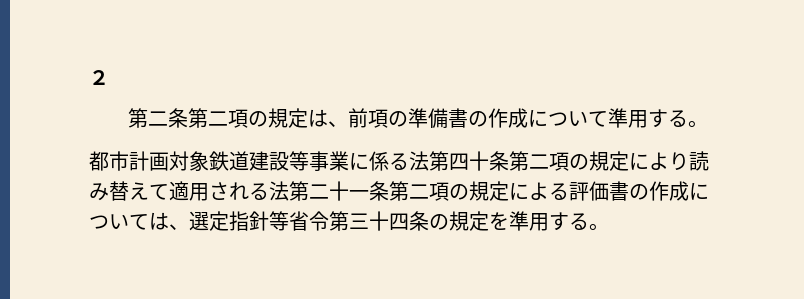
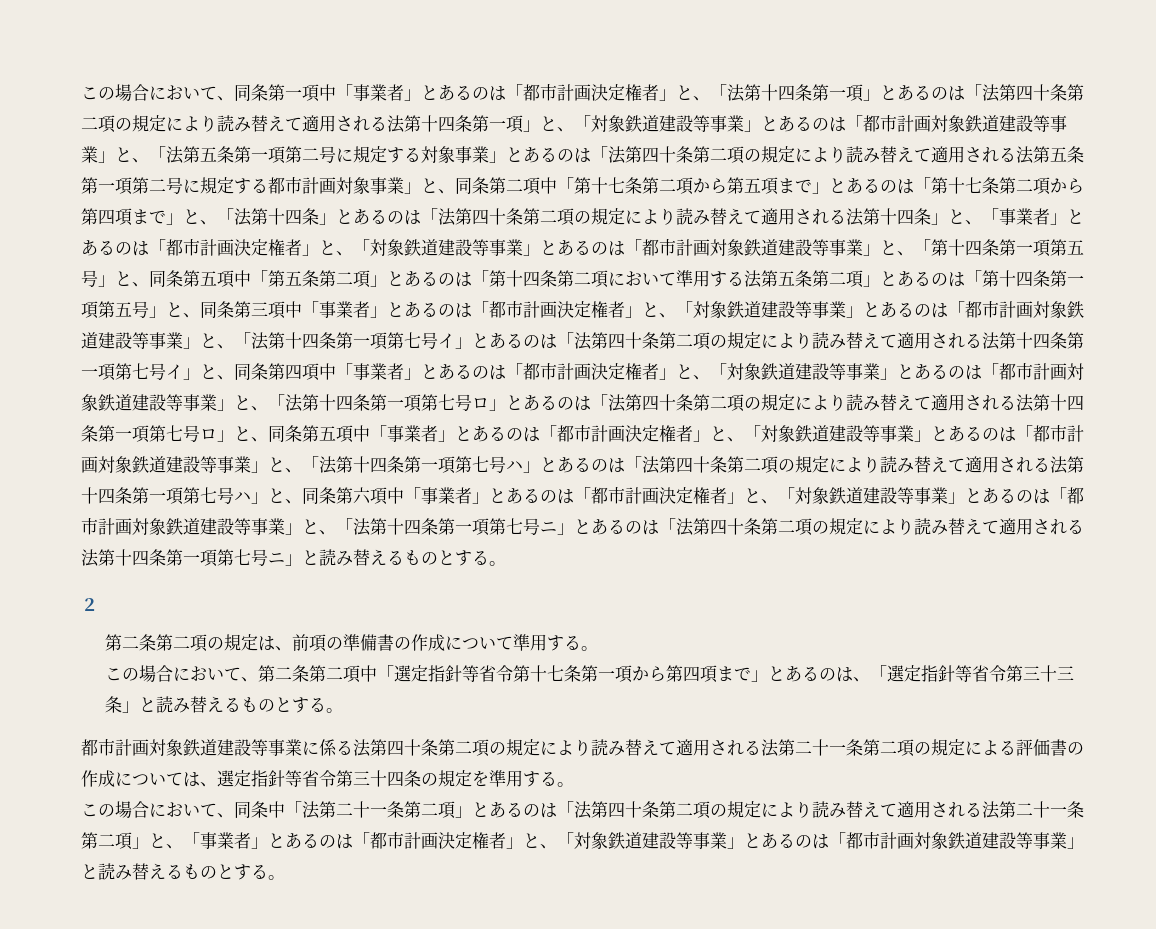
+ この場合において、同条第一項中「事業者」とあるのは「都市計画決定権者」と、「法第十四条第一項」とあるのは「法第四十条第二項の規定により読み替えて適用される法第十四条第一項」と、「対象鉄道建設等事業」とあるのは「都市計画対象鉄道建設等事業」と、「法第五条第一項第二号に規定する対象事業」とあるのは「法第四十条第二項の規定により読み替えて適用される法第五条第一項第二号に規定する都市計画対象事業」と、同条第二項中「第十七条第二項から第五項まで」とあるのは「第十七条第二項から第四項まで」と、「法第十四条」とあるのは「法第四十条第二項の規定により読み替えて適用される法第十四条」と、「事業者」とあるのは「都市計画決定権者」と、「対象鉄道建設等事業」とあるのは「都市計画対象鉄道建設等事業」と、「第十四条第一項第五号」と、同条第五項中「第五条第二項」とあるのは「第十四条第二項において準用する法第五条第二項」とあるのは「第十四条第一項第五号」と、同条第三項中「事業者」とあるのは「都市計画決定権者」と、「対象鉄道建設等事業」とあるのは「都市計画対象鉄道建設等事業」と、「法第十四条第一項第七号イ」とあるのは「法第四十条第二項の規定により読み替えて適用される法第十四条第一項第七号イ」と、同条第四項中「事業者」とあるのは「都市計画決定権者」と、「対象鉄道建設等事業」とあるのは「都市計画対象鉄道建設等事業」と、「法第十四条第一項第七号ロ」とあるのは「法第四十条第二項の規定により読み替えて適用される法第十四条第一項第七号ロ」と、同条第五項中「事業者」とあるのは「都市計画決定権者」と、「対象鉄道建設等事業」とあるのは「都市計画対象鉄道建設等事業」と、「法第十四条第一項第七号ハ」とあるのは「法第四十条第二項の規定により読み替えて適用される法第十四条第一項第七号ハ」と、同条第六項中「事業者」とあるのは「都市計画決定権者」と、「対象鉄道建設等事業」とあるのは「都市計画対象鉄道建設等事業」と、「法第十四条第一項第七号ニ」とあるのは「法第四十条第二項の規定により読み替えて適用される法第十四条第一項第七号ニ」と読み替えるものとする。
+ この場合において、第二条第二項中「選定指針等省令第十七条第一項から第四項まで」とあるのは、「選定指針等省令第三十三条」と読み替えるものとする。
+ この場合において、同条中「法第二十一条第二項」とあるのは「法第四十条第二項の規定により読み替えて適用される法第二十一条第二項」と、「事業者」とあるのは「都市計画決定権者」と、「対象鉄道建設等事業」とあるのは「都市計画対象鉄道建設等事業」と読み替えるものとする。

